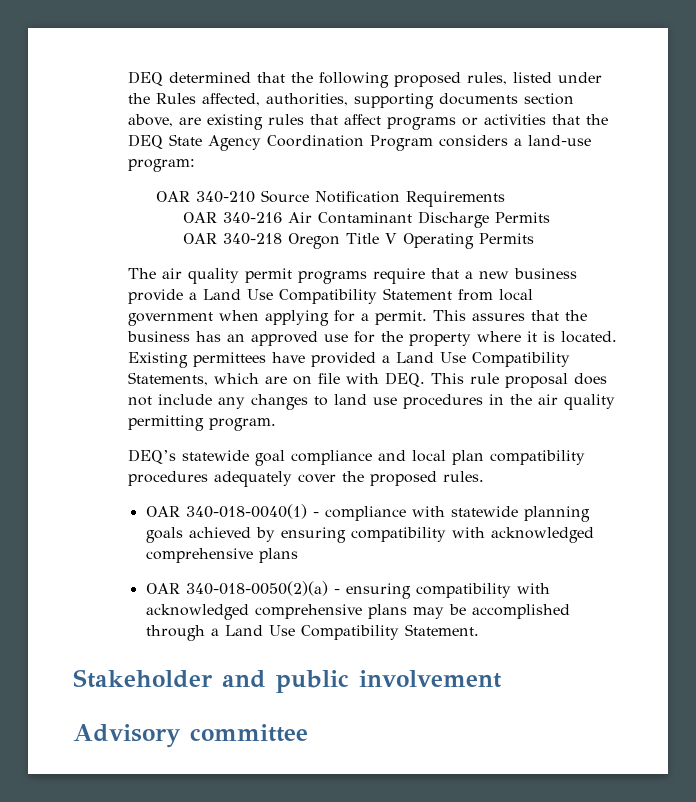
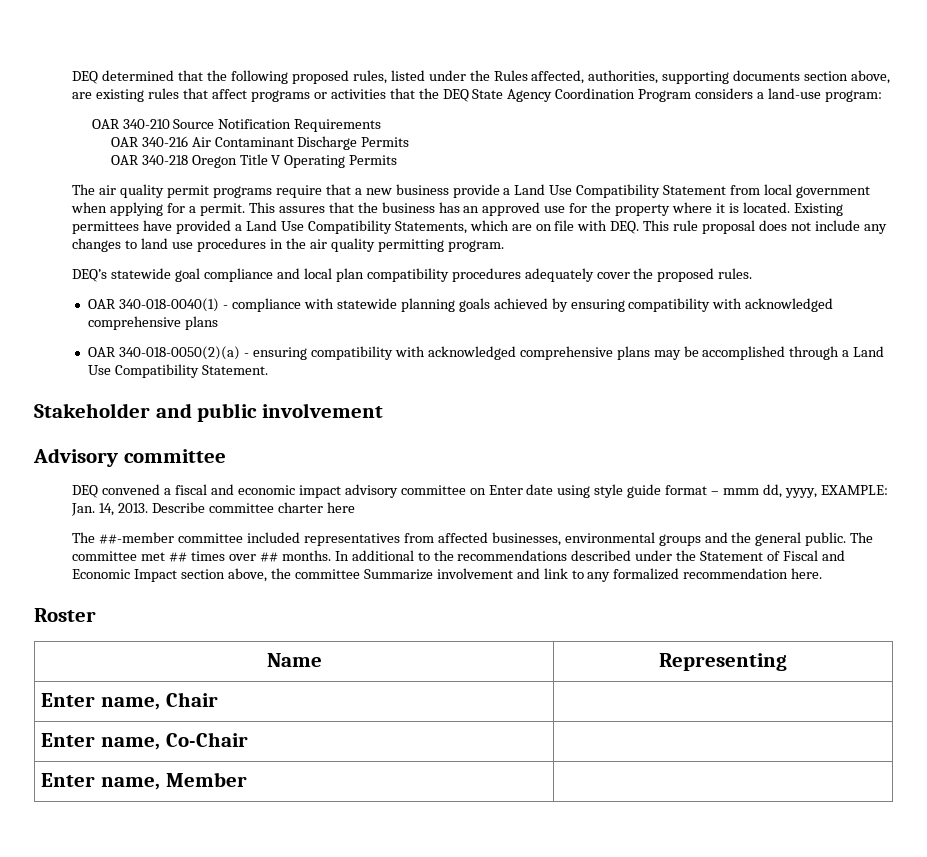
+ DEQ convened a fiscal and economic impact advisory committee on Enter date using style guide format – mmm dd, yyyy, EXAMPLE: Jan. 14, 2013. Describe committee charter here
+ The ##-member committee included representatives from affected businesses, environmental groups and the general public. The committee met ## times over ## months. In additional to the recommendations described under the Statement of Fiscal and Economic Impact section above, the committee Summarize involvement and link to any formalized recommendation here.
+ Roster
+ Name | Representing
+ Enter name, Chair |
+ Enter name, Co-Chair |
+ Enter name, Member |

